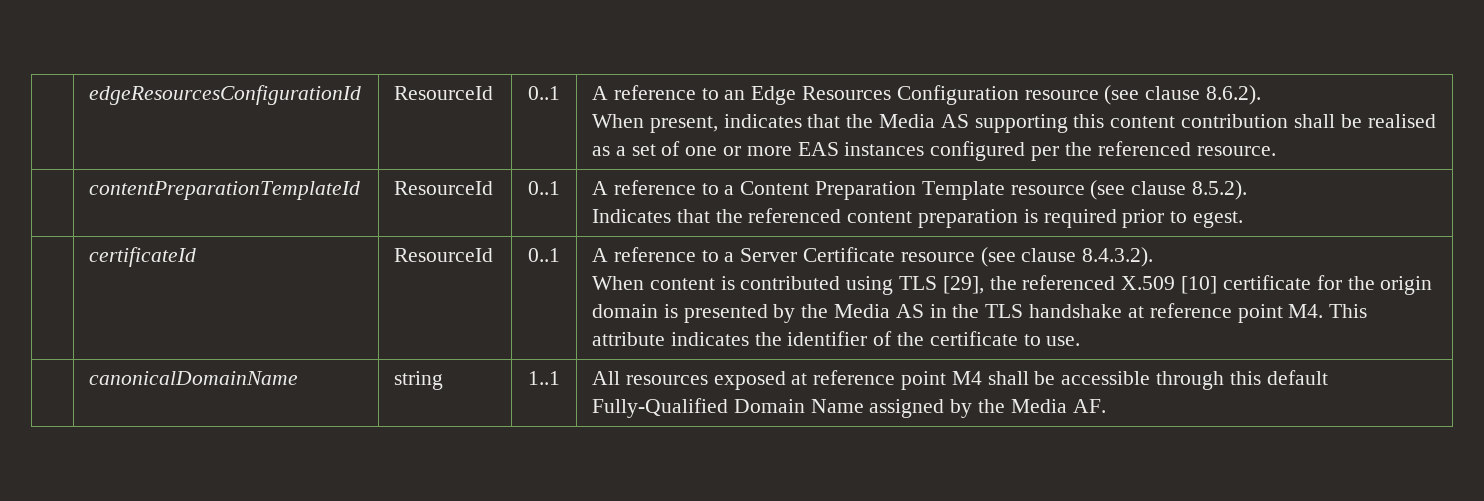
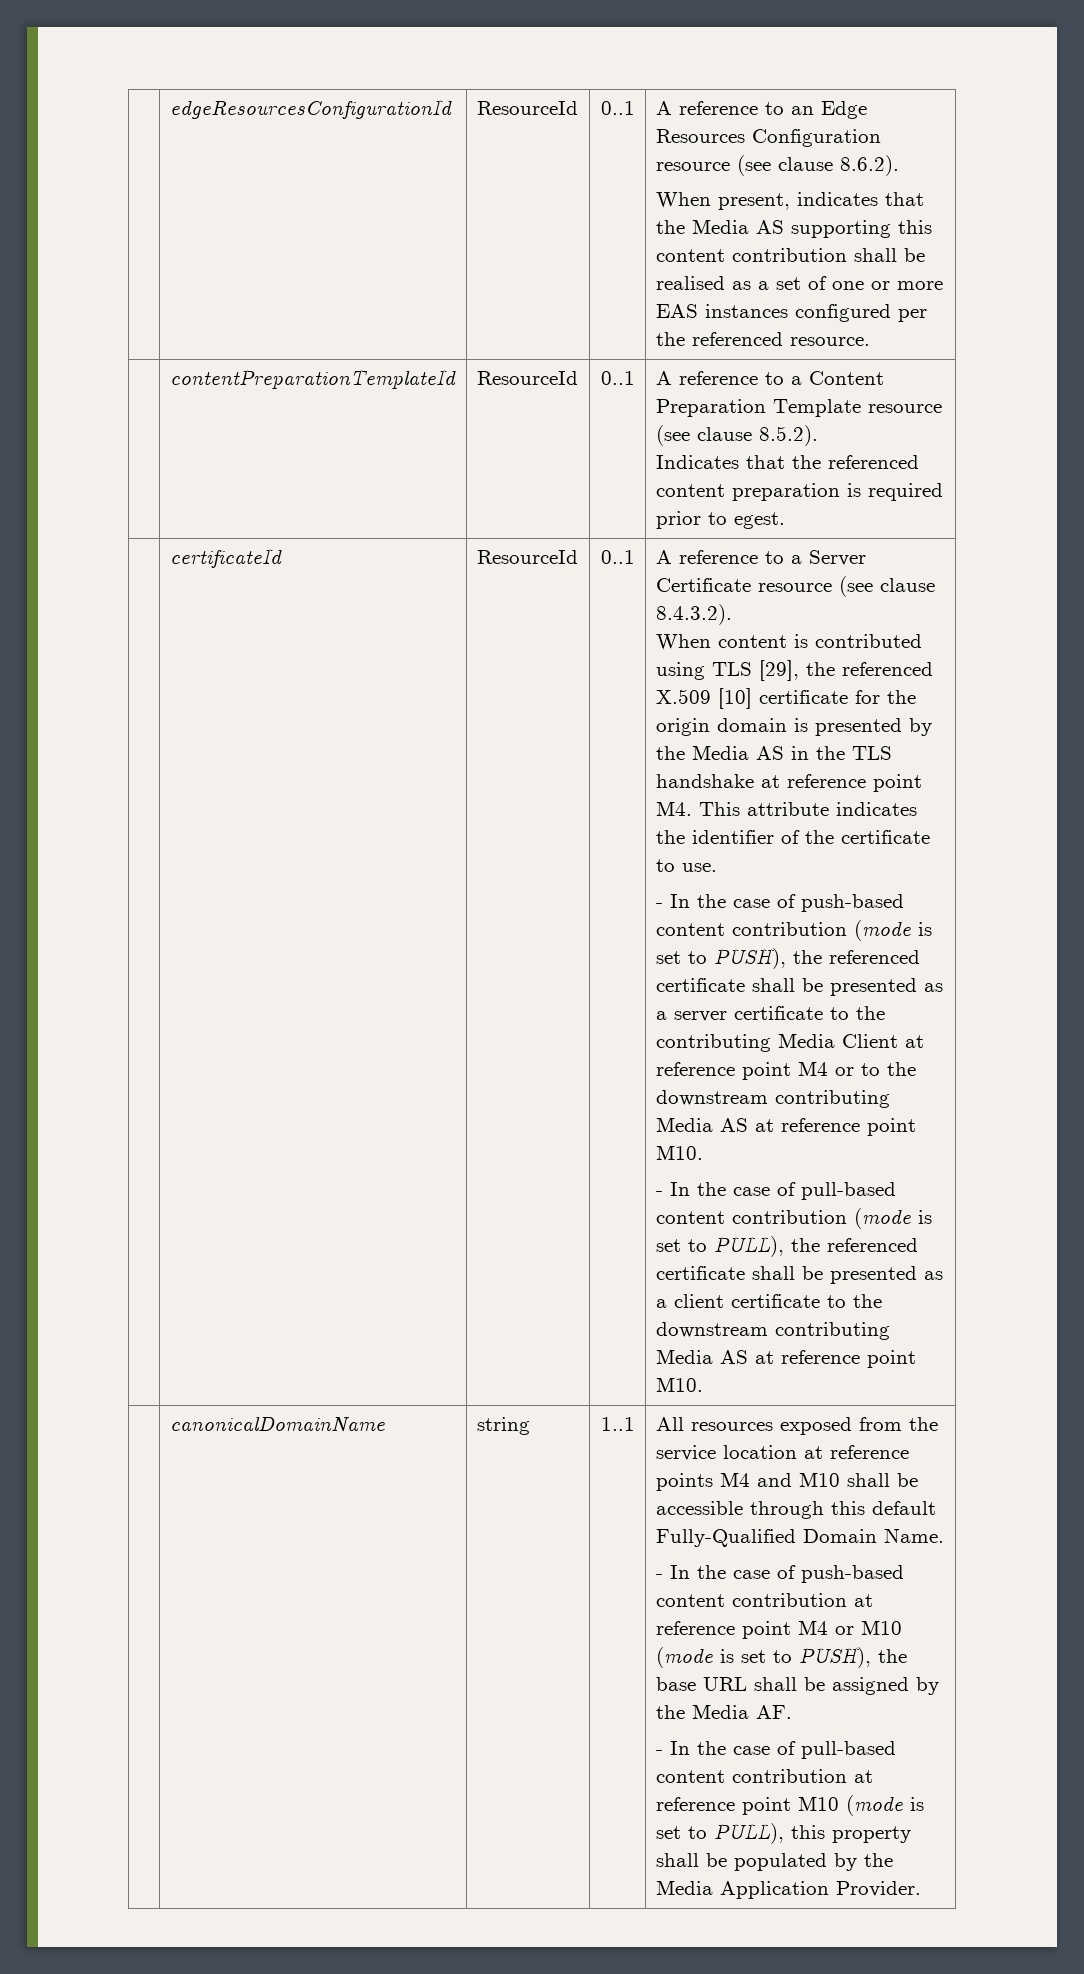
+ - In the case of push-based content contribution (mode is set to PUSH), the referenced certificate shall be presented as a server certificate to the contributing Media Client at reference point M4 or to the downstream contributing Media AS at reference point M10.
+ - In the case of pull-based content contribution (mode is set to PULL), the referenced certificate shall be presented as a client certificate to the downstream contributing Media AS at reference point M10.
- All resources exposed at reference point M4 shall be accessible through this default Fully-Qualified Domain Name assigned by the Media AF.
+ All resources exposed from the service location at reference points M4 and M10 shall be accessible through this default Fully-Qualified Domain Name.
+ - In the case of push-based content contribution at reference point M4 or M10 (mode is set to PUSH), the base URL shall be assigned by the Media AF.
+ - In the case of pull-based content contribution at reference point M10 (mode is set to PULL), this property shall be populated by the Media Application Provider.

